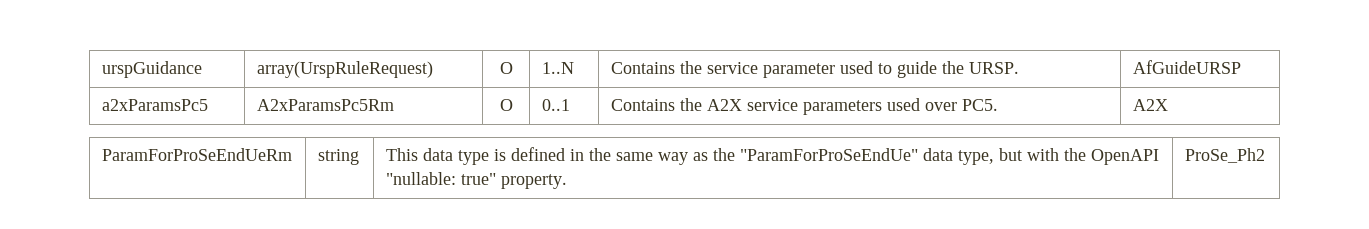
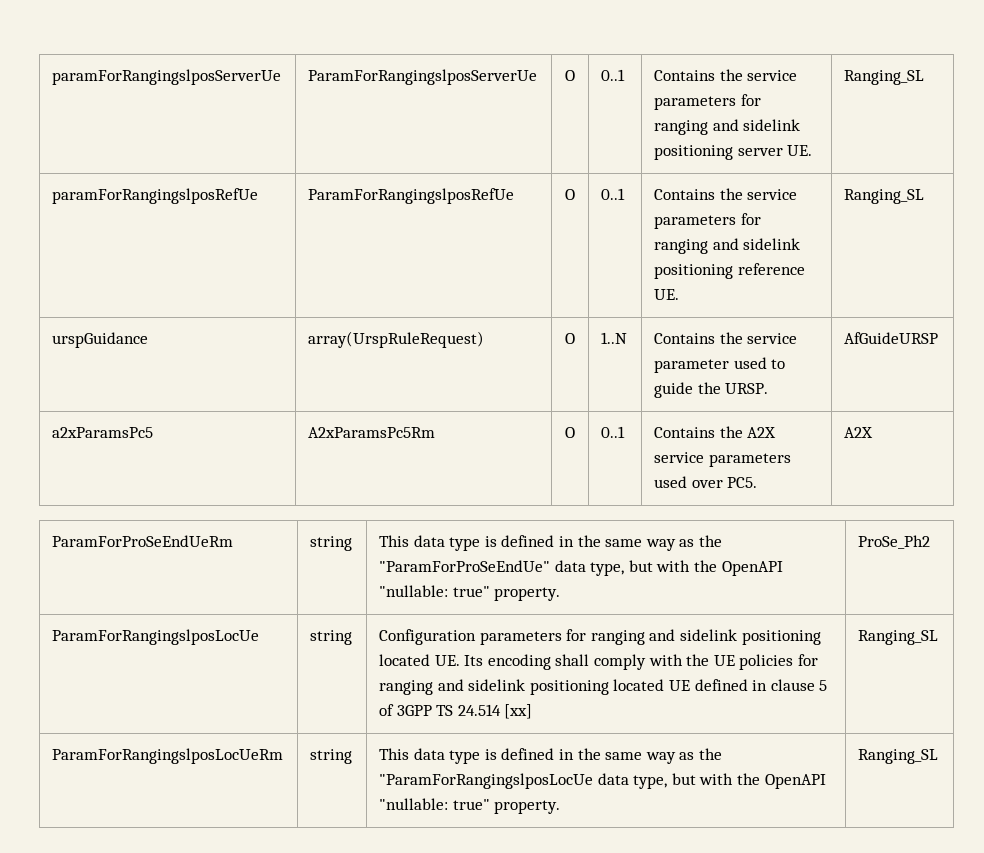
+ paramForRangingslposServerUe | ParamForRangingslposServerUe | O | 0..1 | Contains the service parameters for ranging and sidelink positioning server UE. | Ranging_SL
+ paramForRangingslposRefUe | ParamForRangingslposRefUe | O | 0..1 | Contains the service parameters for ranging and sidelink positioning reference UE. | Ranging_SL
+ ParamForRangingslposLocUe | string | Configuration parameters for ranging and sidelink positioning located UE. Its encoding shall comply with the UE policies for ranging and sidelink positioning located UE defined in clause 5 of 3GPP TS 24.514 [xx] | Ranging_SL
+ ParamForRangingslposLocUeRm | string | This data type is defined in the same way as the "ParamForRangingslposLocUe data type, but with the OpenAPI "nullable: true" property. | Ranging_SL

